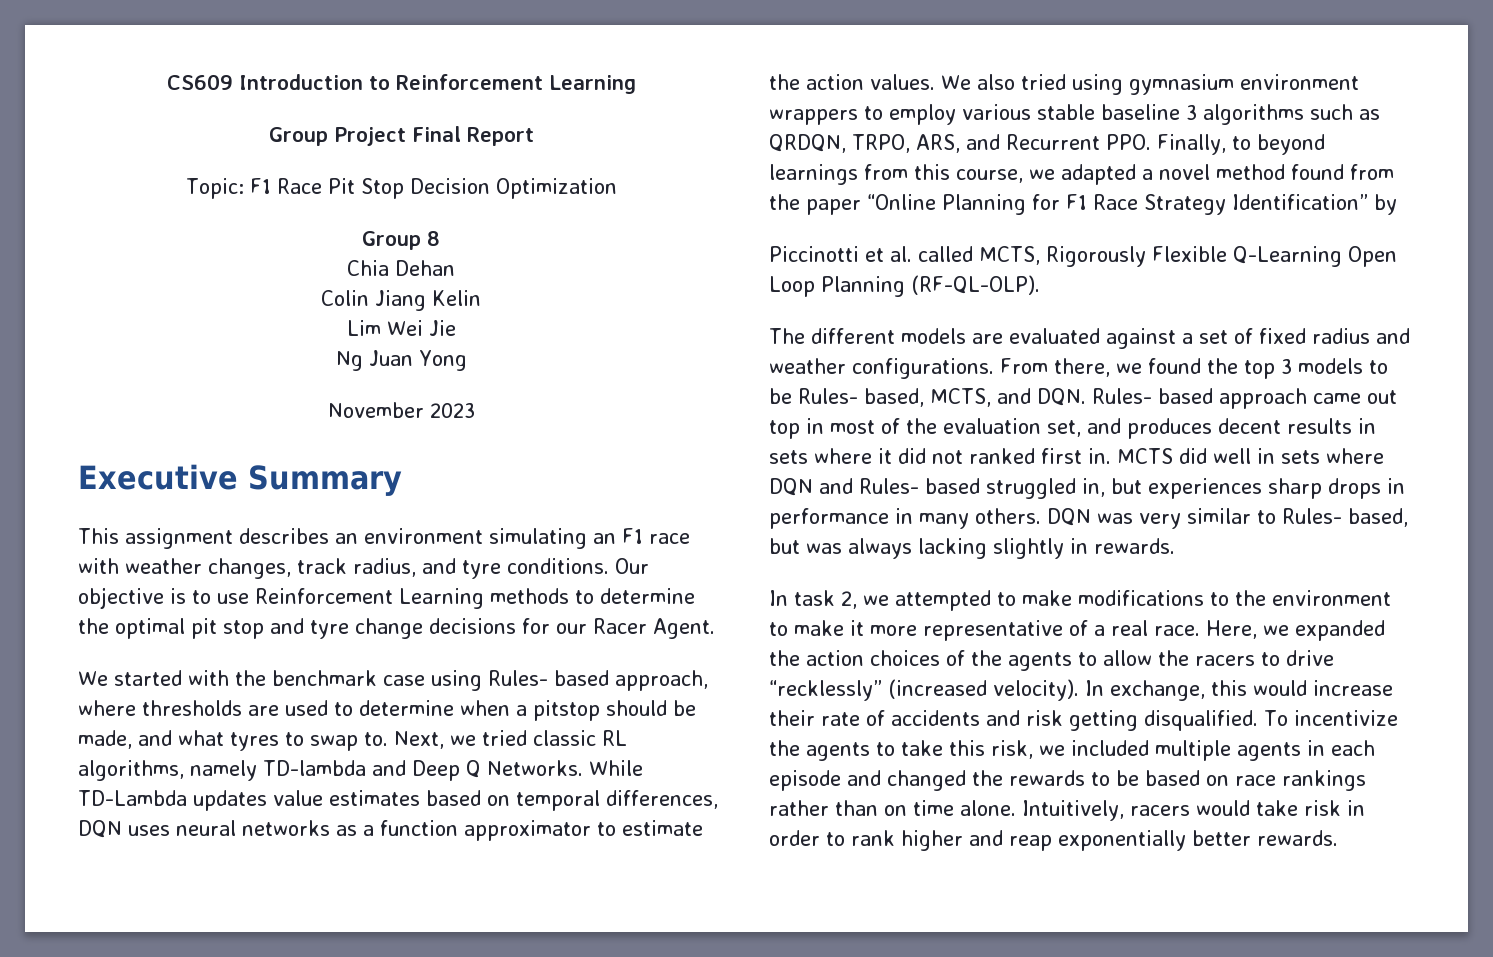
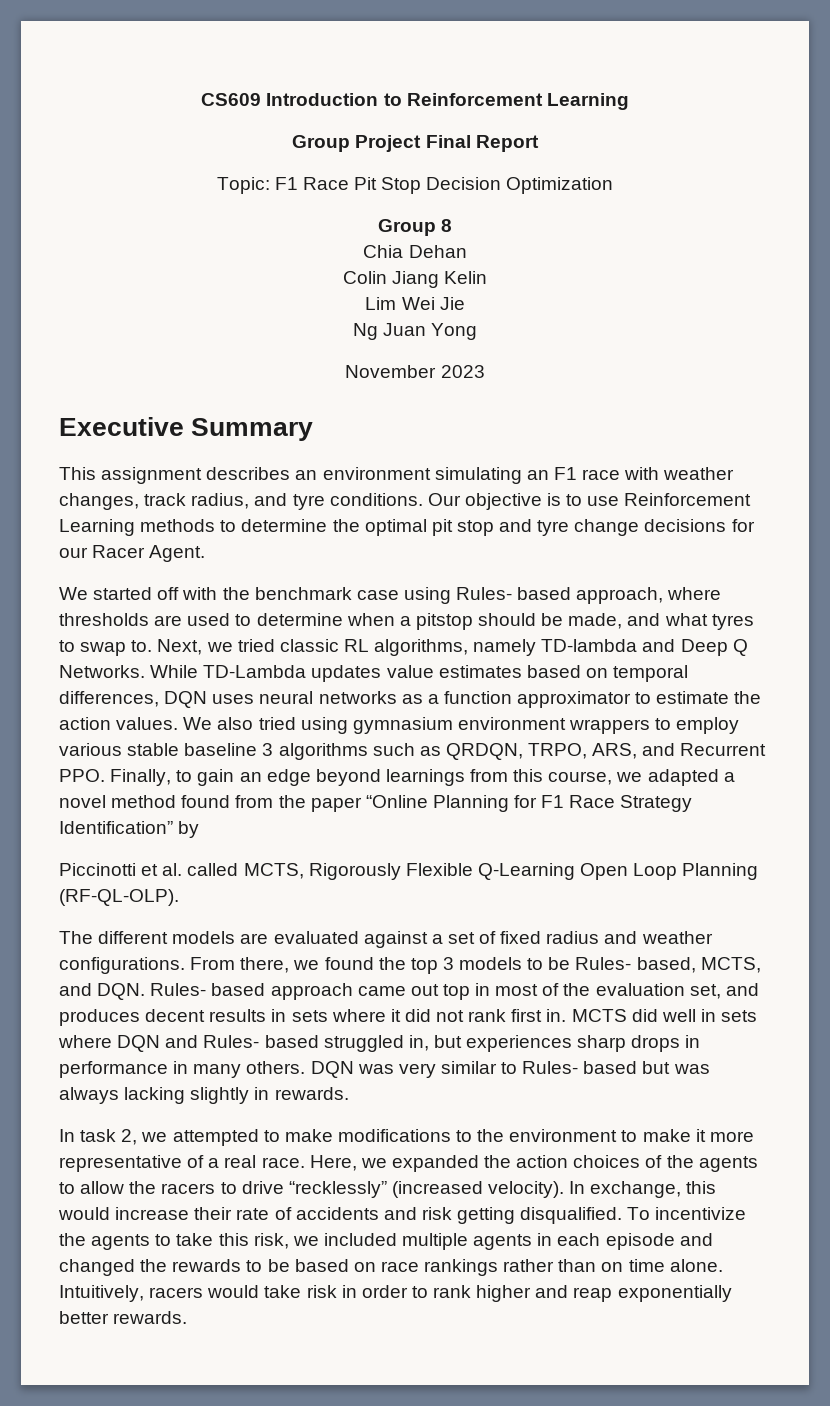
- We started with the benchmark case using Rules- based approach, where thresholds are used to determine when a pitstop should be made, and what tyres to swap to.
+ We started off with the benchmark case using Rules- based approach, where thresholds are used to determine when a pitstop should be made, and what tyres to swap to.
- We also tried using gymnasium environment wrappers to employ various stable baseline 3 algorithms such as QRDQN, TRPO, ARS, and Recurrent PPO. Finally, to beyond learnings from this course, we adapted a novel method found from the paper “Online Planning for F1 Race Strategy Identification” by
+ We also tried using gymnasium environment wrappers to employ various stable baseline 3 algorithms such as QRDQN, TRPO, ARS, and Recurrent PPO. Finally, to gain an edge beyond learnings from this course, we adapted a novel method found from the paper “Online Planning for F1 Race Strategy Identification” by
- From there, we found the top 3 models to be Rules- based, MCTS, and DQN. Rules- based approach came out top in most of the evaluation set, and produces decent results in sets where it did not ranked first in.
+ From there, we found the top 3 models to be Rules- based, MCTS, and DQN. Rules- based approach came out top in most of the evaluation set, and produces decent results in sets where it did not rank first in.
- DQN was very similar to Rules- based, but was always lacking slightly in rewards.
+ DQN was very similar to Rules- based but was always lacking slightly in rewards.

